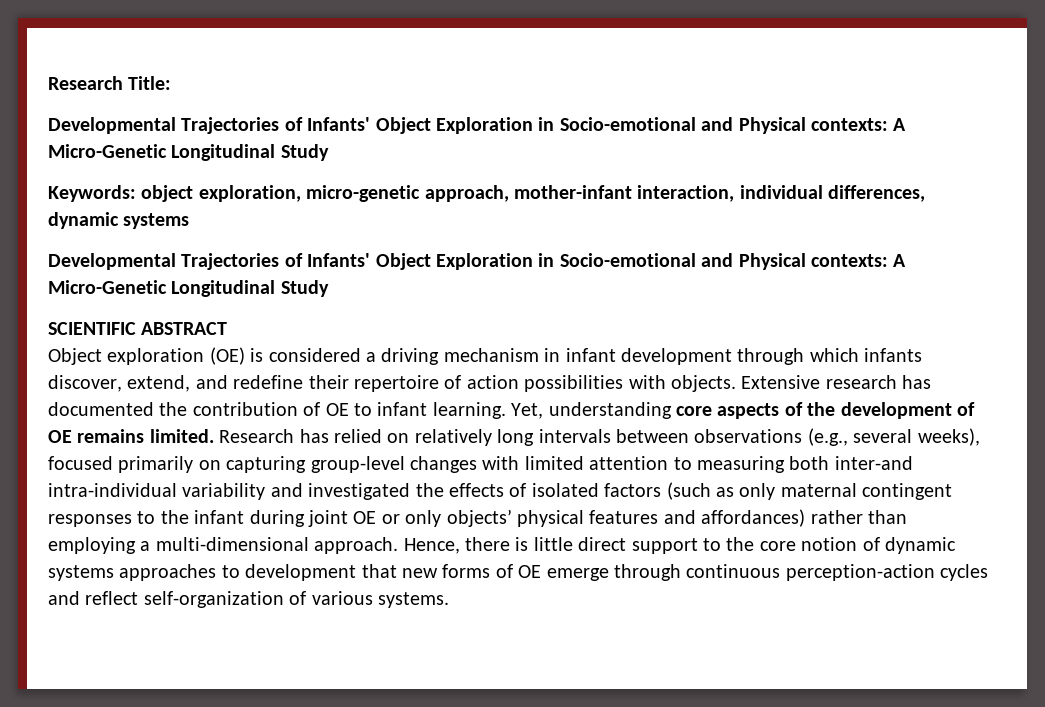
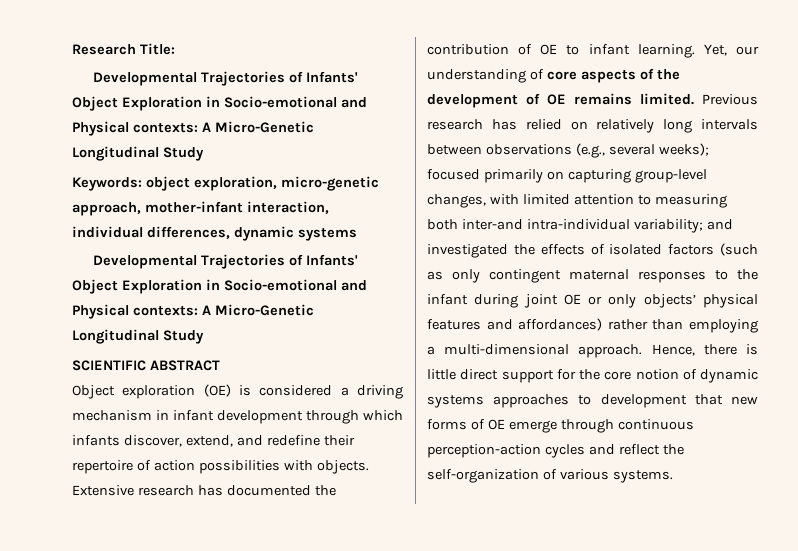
- Yet, understanding core aspects of the development of OE remains limited.
+ Yet, our understanding of core aspects of the development of OE remains limited.
- Research has relied on relatively long intervals between observations (e.g., several weeks), focused primarily on capturing group-level changes with limited attention to measuring both inter-and intra-individual variability and investigated the effects of isolated factors (such as only maternal contingent responses to the infant during joint OE or only objects’ physical features and affordances) rather than employing a multi-dimensional approach.
+ Previous research has relied on relatively long intervals between observations (e.g., several weeks); focused primarily on capturing group-level changes, with limited attention to measuring both inter-and intra-individual variability; and investigated the effects of isolated factors (such as only contingent maternal responses to the infant during joint OE or only objects’ physical features and affordances) rather than employing a multi-dimensional approach.
- Hence, there is little direct support to the core notion of dynamic systems approaches to development that new forms of OE emerge through continuous perception-action cycles and reflect self-organization of various systems.
+ Hence, there is little direct support for the core notion of dynamic systems approaches to development that new forms of OE emerge through continuous perception-action cycles and reflect the self-organization of various systems.

